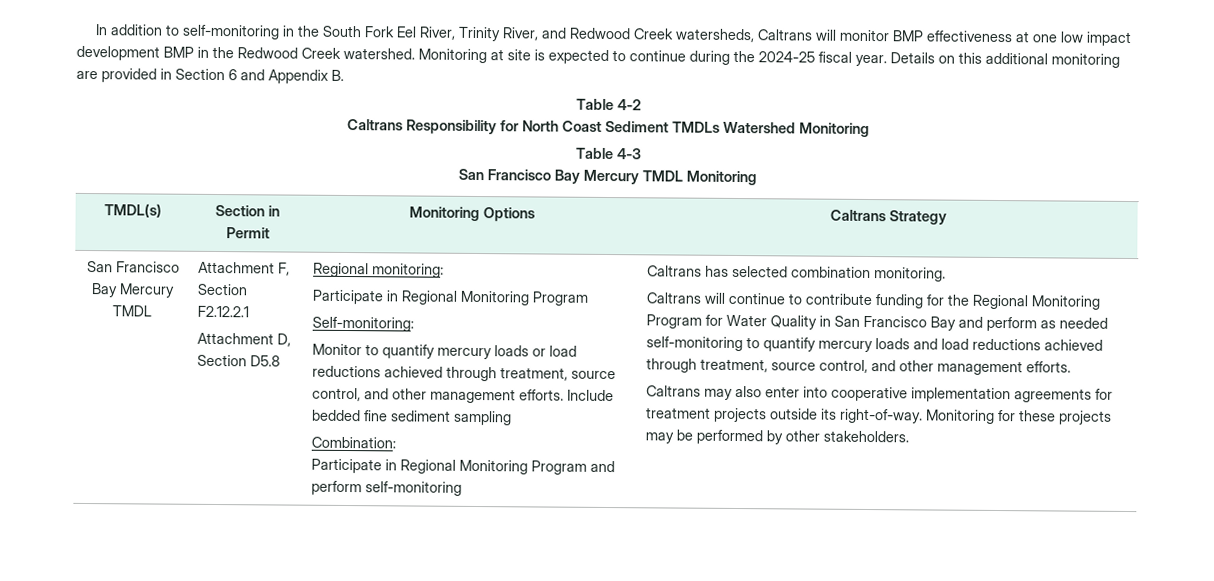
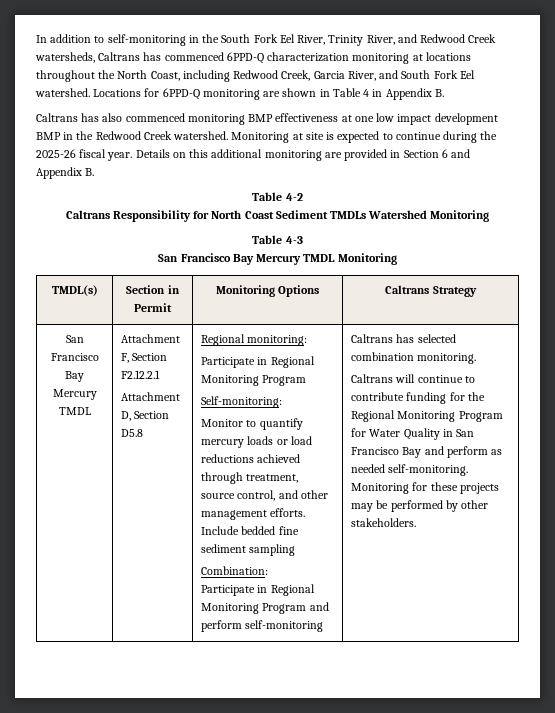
- In addition to self-monitoring in the South Fork Eel River, Trinity River, and Redwood Creek watersheds, Caltrans will monitor BMP effectiveness at one low impact development BMP in the Redwood Creek watershed.
+ In addition to self-monitoring in the South Fork Eel River, Trinity River, and Redwood Creek watersheds, Caltrans has commenced 6PPD-Q characterization monitoring at locations throughout the North Coast, including Redwood Creek, Garcia River, and South Fork Eel watershed. Locations for 6PPD-Q monitoring are shown in Table 4 in Appendix B.
+ Caltrans has also commenced monitoring BMP effectiveness at one low impact development BMP in the Redwood Creek watershed.
- Monitoring at site is expected to continue during the 2024-25 fiscal year.
+ Monitoring at site is expected to continue during the 2025-26 fiscal year.
- Caltrans will continue to contribute funding for the Regional Monitoring Program for Water Quality in San Francisco Bay and perform as needed self-monitoring to quantify mercury loads and load reductions achieved through treatment, source control, and other management efforts.
- Caltrans may also enter into cooperative implementation agreements for treatment projects outside its right-of-way.
+ Caltrans will continue to contribute funding for the Regional Monitoring Program for Water Quality in San Francisco Bay and perform as needed self-monitoring.

